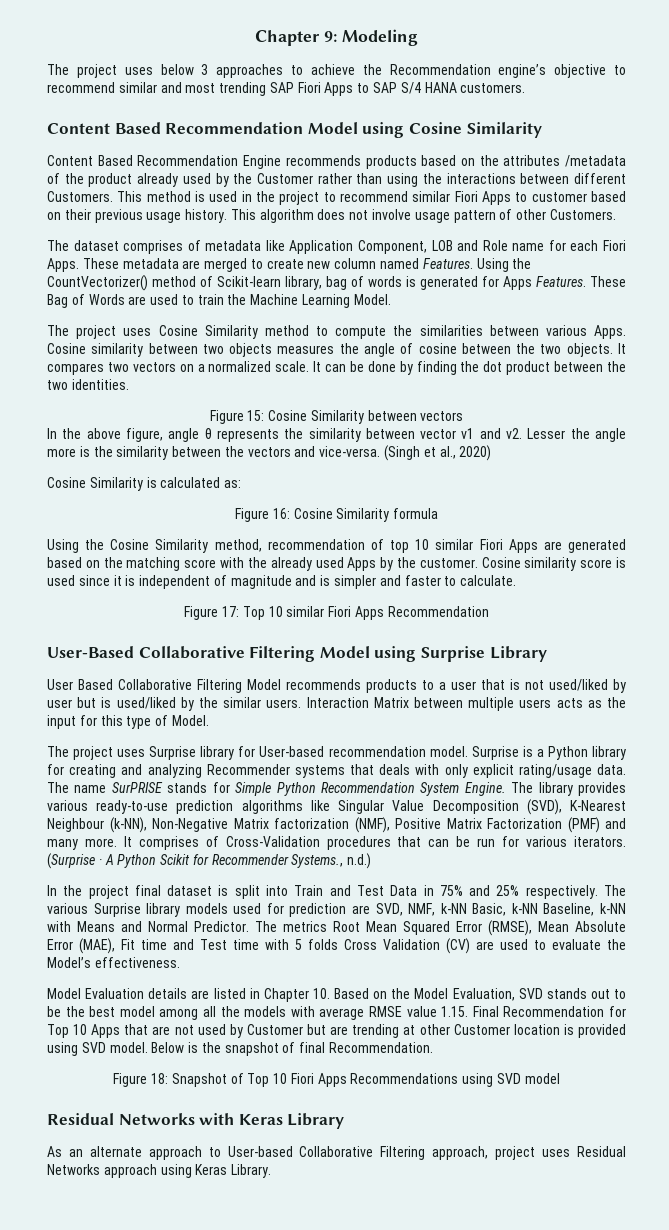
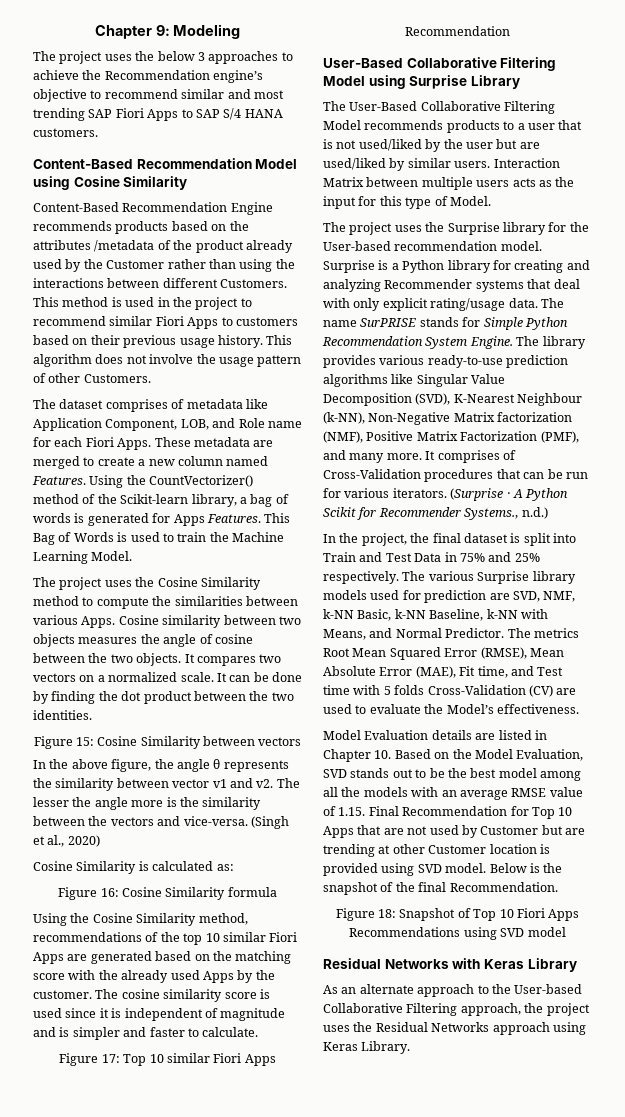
- The project uses below 3 approaches to achieve the Recommendation engine’s objective to recommend similar and most trending SAP Fiori Apps to SAP S/4 HANA customers.
+ The project uses the below 3 approaches to achieve the Recommendation engine’s objective to recommend similar and most trending SAP Fiori Apps to SAP S/4 HANA customers.
- Content Based Recommendation Model using Cosine Similarity
+ Content-Based Recommendation Model using Cosine Similarity
- Content Based Recommendation Engine recommends products based on the attributes /metadata of the product already used by the Customer rather than using the interactions between different Customers.
+ Content-Based Recommendation Engine recommends products based on the attributes /metadata of the product already used by the Customer rather than using the interactions between different Customers.
- This method is used in the project to recommend similar Fiori Apps to customer based on their previous usage history.
+ This method is used in the project to recommend similar Fiori Apps to customers based on their previous usage history.
- This algorithm does not involve usage pattern of other Customers.
+ This algorithm does not involve the usage pattern of other Customers.
- The dataset comprises of metadata like Application Component, LOB and Role name for each Fiori Apps.
+ The dataset comprises of metadata like Application Component, LOB, and Role name for each Fiori Apps.
- These metadata are merged to create new column named Features.
+ These metadata are merged to create a new column named Features.
- Using the CountVectorizer() method of Scikit-learn library, bag of words is generated for Apps Features.
+ Using the CountVectorizer() method of the Scikit-learn library, a bag of words is generated for Apps Features.
- These Bag of Words are used to train the Machine Learning Model.
+ This Bag of Words is used to train the Machine Learning Model.
- The project uses Cosine Similarity method to compute the similarities between various Apps.
+ The project uses the Cosine Similarity method to compute the similarities between various Apps.
- In the above figure, angle θ represents the similarity between vector v1 and v2.
+ In the above figure, the angle θ represents the similarity between vector v1 and v2.
- Lesser the angle more is the similarity between the vectors and vice-versa.
+ The lesser the angle more is the similarity between the vectors and vice-versa.
- Using the Cosine Similarity method, recommendation of top 10 similar Fiori Apps are generated based on the matching score with the already used Apps by the customer.
+ Using the Cosine Similarity method, recommendations of the top 10 similar Fiori Apps are generated based on the matching score with the already used Apps by the customer.
- Cosine similarity score is used since it is independent of magnitude and is simpler and faster to calculate.
+ The cosine similarity score is used since it is independent of magnitude and is simpler and faster to calculate.
- User Based Collaborative Filtering Model recommends products to a user that is not used/liked by user but is used/liked by the similar users.
+ The User-Based Collaborative Filtering Model recommends products to a user that is not used/liked by the user but are used/liked by similar users.
- The project uses Surprise library for User-based recommendation model.
+ The project uses the Surprise library for the User-based recommendation model.
- Surprise is a Python library for creating and analyzing Recommender systems that deals with only explicit rating/usage data.
+ Surprise is a Python library for creating and analyzing Recommender systems that deal with only explicit rating/usage data.
- The library provides various ready-to-use prediction algorithms like Singular Value Decomposition (SVD), K-Nearest Neighbour (k-NN), Non-Negative Matrix factorization (NMF), Positive Matrix Factorization (PMF) and many more.
+ The library provides various ready-to-use prediction algorithms like Singular Value Decomposition (SVD), K-Nearest Neighbour (k-NN), Non-Negative Matrix factorization (NMF), Positive Matrix Factorization (PMF), and many more.
- In the project final dataset is split into Train and Test Data in 75% and 25% respectively.
+ In the project, the final dataset is split into Train and Test Data in 75% and 25% respectively.
- The various Surprise library models used for prediction are SVD, NMF, k-NN Basic, k-NN Baseline, k-NN with Means and Normal Predictor.
+ The various Surprise library models used for prediction are SVD, NMF, k-NN Basic, k-NN Baseline, k-NN with Means, and Normal Predictor.
- The metrics Root Mean Squared Error (RMSE), Mean Absolute Error (MAE), Fit time and Test time with 5 folds Cross Validation (CV) are used to evaluate the Model’s effectiveness.
+ The metrics Root Mean Squared Error (RMSE), Mean Absolute Error (MAE), Fit time, and Test time with 5 folds Cross-Validation (CV) are used to evaluate the Model’s effectiveness.
- Model Evaluation details are listed in Chapter 10. Based on the Model Evaluation, SVD stands out to be the best model among all the models with average RMSE value 1.15. Final Recommendation for Top 10 Apps that are not used by Customer but are trending at other Customer location is provided using SVD model.
+ Model Evaluation details are listed in Chapter 10. Based on the Model Evaluation, SVD stands out to be the best model among all the models with an average RMSE value of 1.15. Final Recommendation for Top 10 Apps that are not used by Customer but are trending at other Customer location is provided using SVD model.
- Below is the snapshot of final Recommendation.
+ Below is the snapshot of the final Recommendation.
- As an alternate approach to User-based Collaborative Filtering approach, project uses Residual Networks approach using Keras Library.
+ As an alternate approach to the User-based Collaborative Filtering approach, the project uses the Residual Networks approach using Keras Library.

